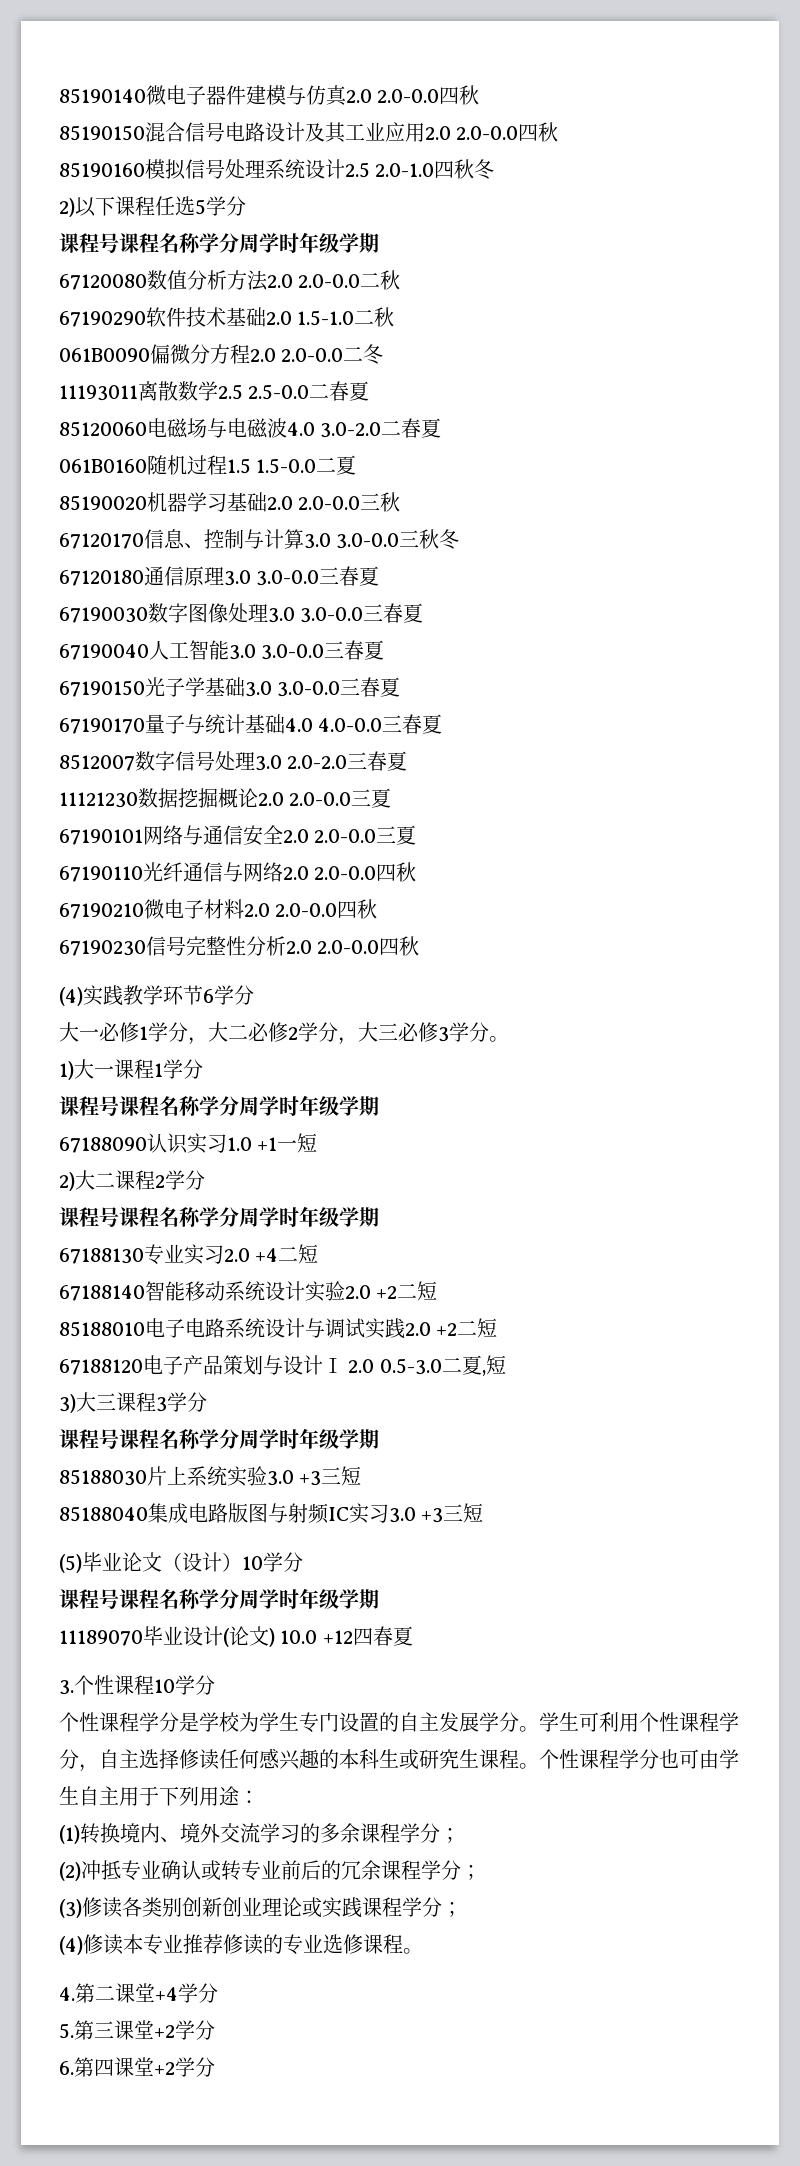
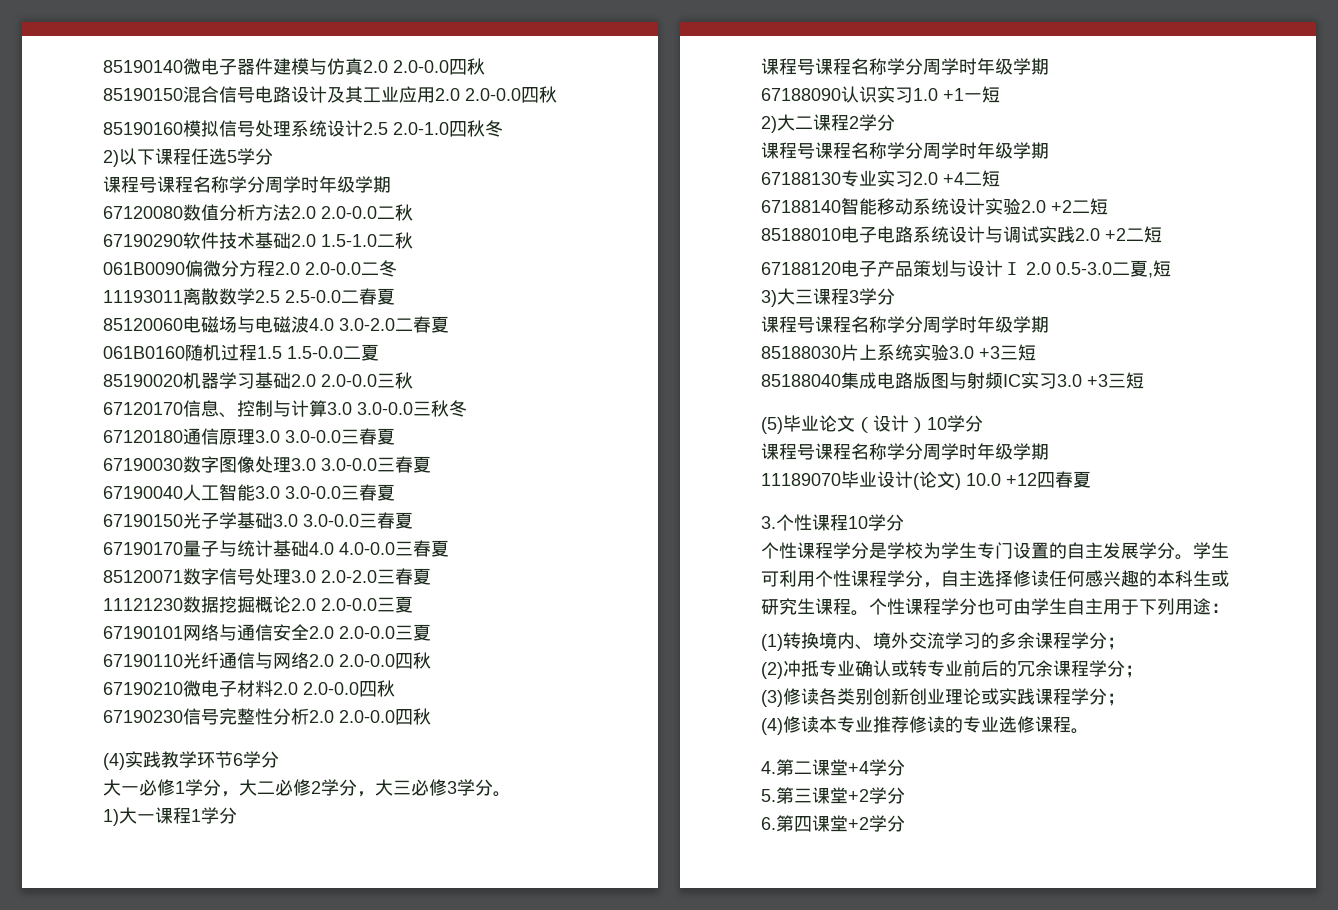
- 8512007数字信号处理3.0 2.0-2.0三春夏
+ 85120071数字信号处理3.0 2.0-2.0三春夏

